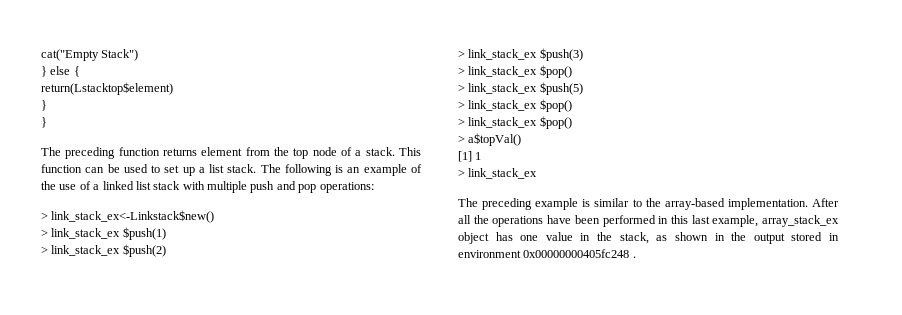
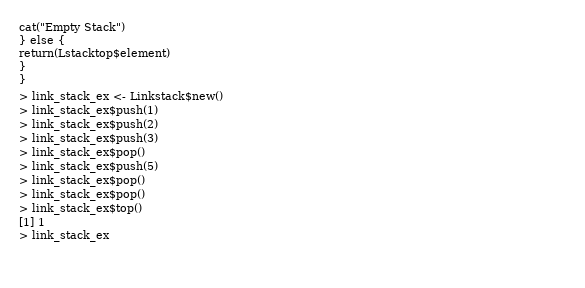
- The preceding function returns element from the top node of a stack. This function can be used to set up a list stack. The following is an example of the use of a linked list stack with multiple push and pop operations:
- > link_stack_ex<-Linkstack$new()
- > link_stack_ex $push(1)
- > link_stack_ex $push(2)
- > link_stack_ex $push(3)
- > link_stack_ex $pop()
- > link_stack_ex $push(5)
- > link_stack_ex $pop()
- > link_stack_ex $pop()
- > a$topVal()
+ > link_stack_ex <- Linkstack$new()
+ > link_stack_ex$push(1)
+ > link_stack_ex$push(2)
+ > link_stack_ex$push(3)
+ > link_stack_ex$pop()
+ > link_stack_ex$push(5)
+ > link_stack_ex$pop()
+ > link_stack_ex$pop()
+ > link_stack_ex$top()
- The preceding example is similar to the array-based implementation. After all the operations have been performed in this last example, array_stack_ex object has one value in the stack, as shown in the output stored in environment 0x00000000405fc248 .

